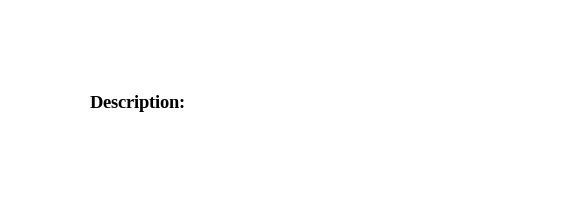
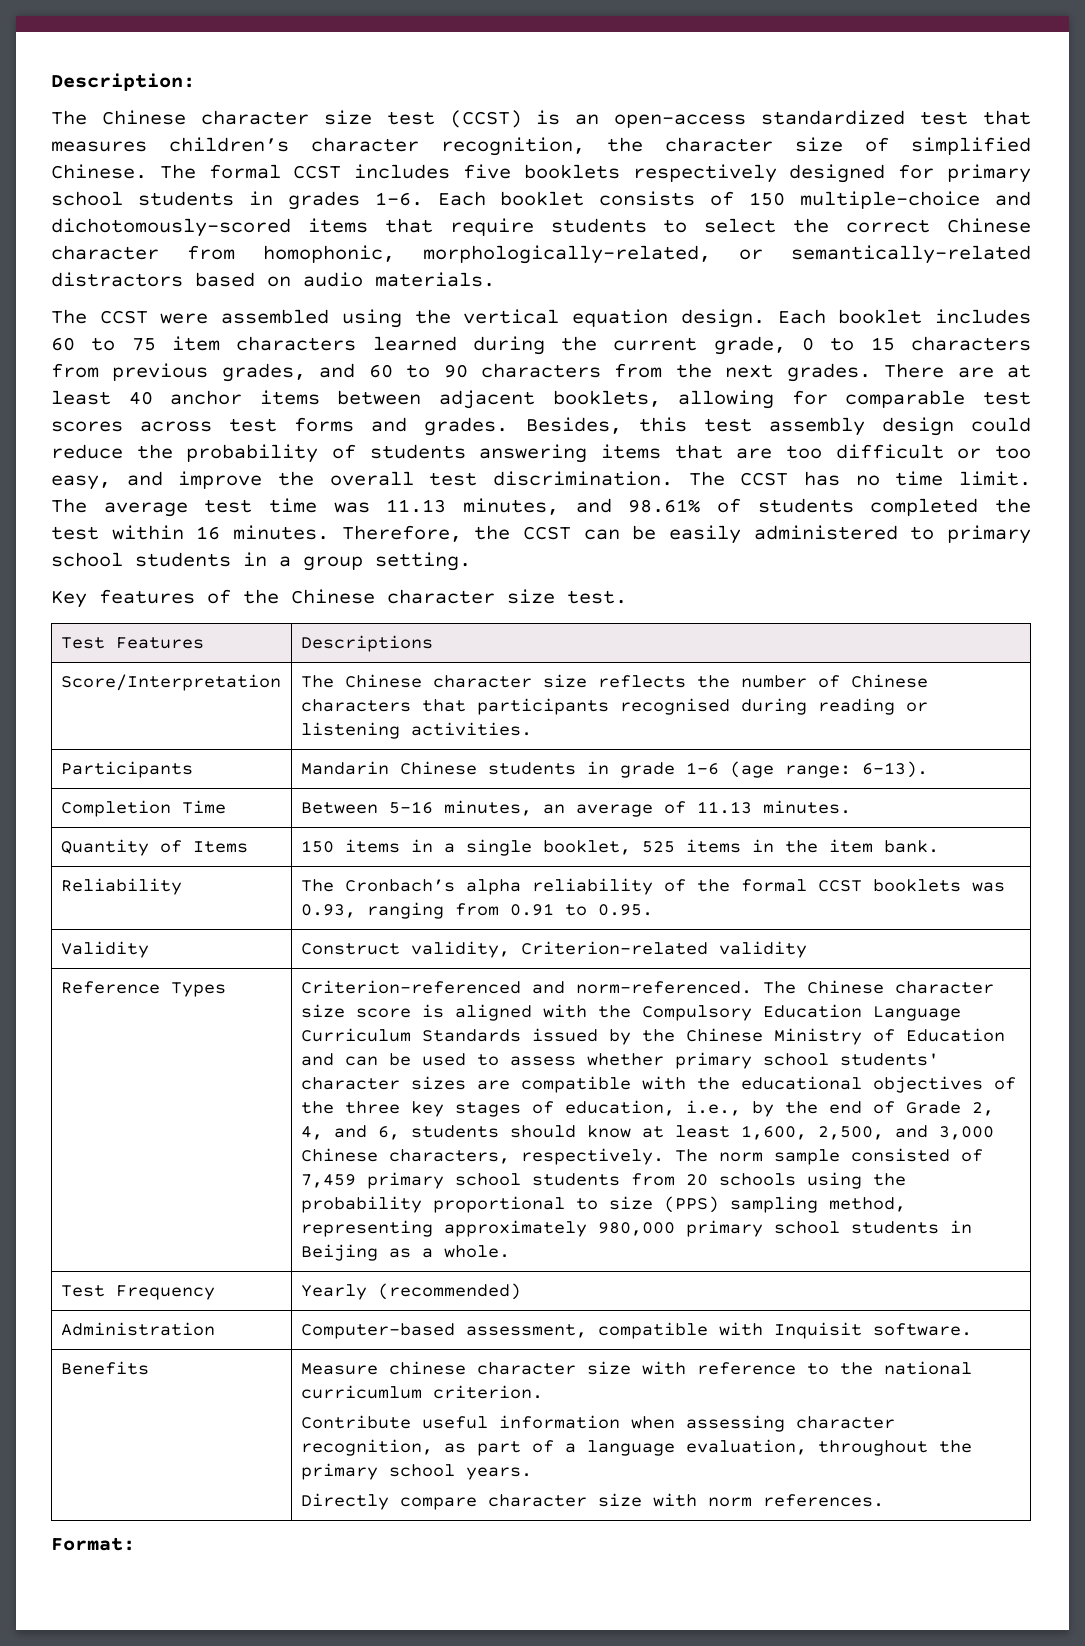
+ The Chinese character size test (CCST) is an open-access standardized test that measures children’s character recognition, the character size of simplified Chinese. The formal CCST includes five booklets respectively designed for primary school students in grades 1-6. Each booklet consists of 150 multiple-choice and dichotomously-scored items that require students to select the correct Chinese character from homophonic, morphologically-related, or semantically-related distractors based on audio materials.
+ The CCST were assembled using the vertical equation design. Each booklet includes 60 to 75 item characters learned during the current grade, 0 to 15 characters from previous grades, and 60 to 90 characters from the next grades. There are at least 40 anchor items between adjacent booklets, allowing for comparable test scores across test forms and grades. Besides, this test assembly design could reduce the probability of students answering items that are too difficult or too easy, and improve the overall test discrimination. The CCST has no time limit. The average test time was 11.13 minutes, and 98.61% of students completed the test within 16 minutes. Therefore, the CCST can be easily administered to primary school students in a group setting.
+ Key features of the Chinese character size test.
+ Test Features | Descriptions
+ Score/Interpretation | The Chinese character size reflects the number of Chinese characters that participants recognised during reading or listening activities.
+ Participants | Mandarin Chinese students in grade 1-6 (age range: 6-13).
+ Completion Time | Between 5-16 minutes, an average of 11.13 minutes.
+ Quantity of Items | 150 items in a single booklet, 525 items in the item bank.
+ Reliability | The Cronbach’s alpha reliability of the formal CCST booklets was 0.93, ranging from 0.91 to 0.95.
+ Validity | Construct validity, Criterion-related validity
+ Reference Types | Criterion-referenced and norm-referenced. The Chinese character size score is aligned with the Compulsory Education Language Curriculum Standards issued by the Chinese Ministry of Education and can be used to assess whether primary school students' character sizes are compatible with the educational objectives of the three key stages of education, i.e., by the end of Grade 2, 4, and 6, students should know at least 1,600, 2,500, and 3,000 Chinese characters, respectively. The norm sample consisted of 7,459 primary school students from 20 schools using the probability proportional to size (PPS) sampling method, representing approximately 980,000 primary school students in Beijing as a whole.
+ Test Frequency | Yearly (recommended)
+ Administration | Computer-based assessment, compatible with Inquisit software.
+ Benefits | Measure chinese character size with reference to the national curricumlum criterion.
+ Contribute useful information when assessing character recognition, as part of a language evaluation, throughout the primary school years.
+ Directly compare character size with norm references.
+ Format:

